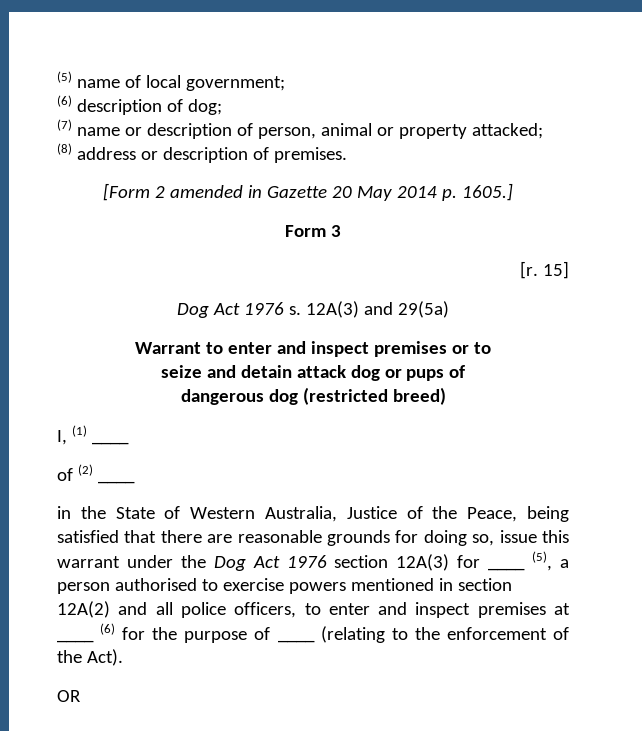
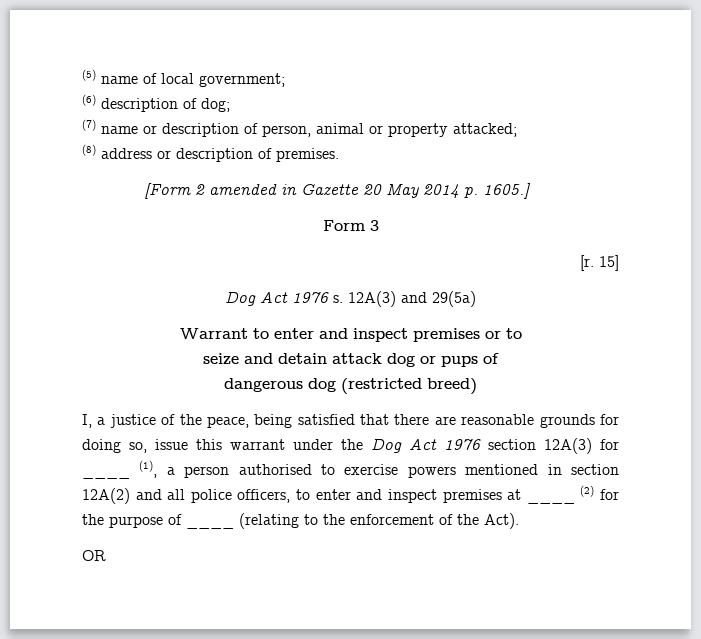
- I, (1) ____
- of (2) ____
- in the State of Western Australia, Justice of the Peace, being satisfied that there are reasonable grounds for doing so, issue this warrant under the Dog Act 1976 section 12A(3) for ____ (5), a person authorised to exercise powers mentioned in section 12A(2) and all police officers, to enter and inspect premises at ____ (6) for the purpose of ____ (relating to the enforcement of the Act).
+ I, a justice of the peace, being satisfied that there are reasonable grounds for doing so, issue this warrant under the Dog Act 1976 section 12A(3) for ____ (1), a person authorised to exercise powers mentioned in section 12A(2) and all police officers, to enter and inspect premises at ____ (2) for the purpose of ____ (relating to the enforcement of the Act).

